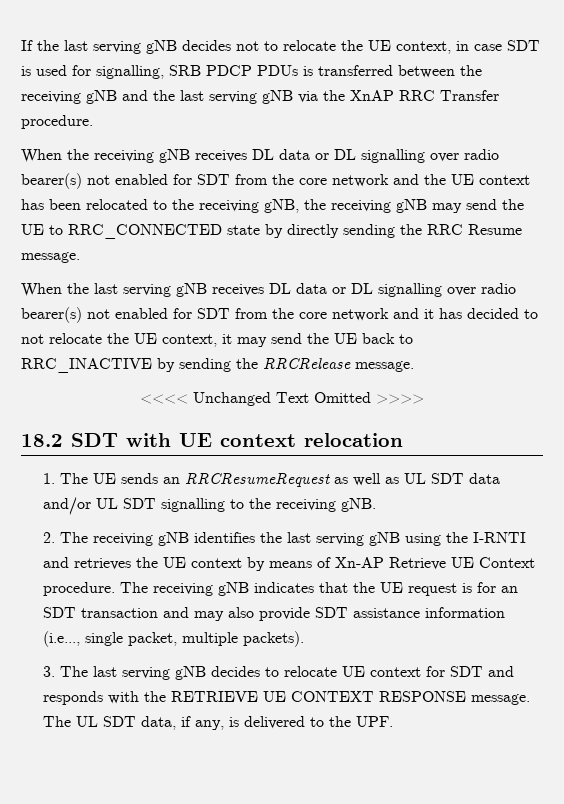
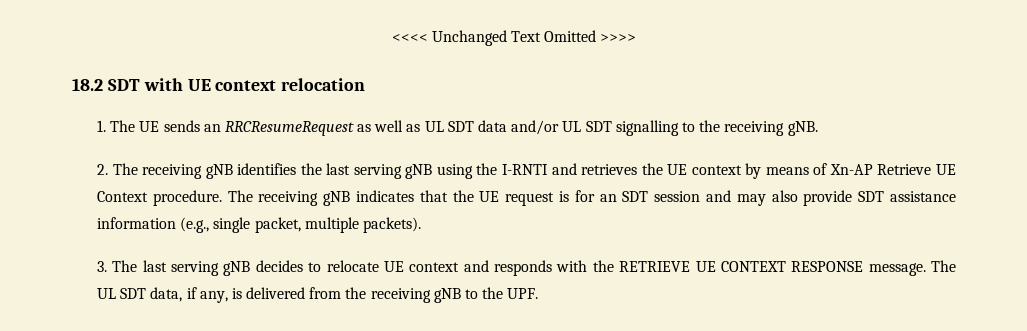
- If the last serving gNB decides not to relocate the UE context, in case SDT is used for signalling, SRB PDCP PDUs is transferred between the receiving gNB and the last serving gNB via the XnAP RRC Transfer procedure.
- When the receiving gNB receives DL data or DL signalling over radio bearer(s) not enabled for SDT from the core network and the UE context has been relocated to the receiving gNB, the receiving gNB may send the UE to RRC_CONNECTED state by directly sending the RRC Resume message.
- When the last serving gNB receives DL data or DL signalling over radio bearer(s) not enabled for SDT from the core network and it has decided to not relocate the UE context, it may send the UE back to RRC_INACTIVE by sending the RRCRelease message.
- The receiving gNB indicates that the UE request is for an SDT transaction and may also provide SDT assistance information (i.e..., single packet, multiple packets).
+ The receiving gNB indicates that the UE request is for an SDT session and may also provide SDT assistance information (e.g., single packet, multiple packets).
- 3. The last serving gNB decides to relocate UE context for SDT and responds with the RETRIEVE UE CONTEXT RESPONSE message.
+ 3. The last serving gNB decides to relocate UE context and responds with the RETRIEVE UE CONTEXT RESPONSE message.
- The UL SDT data, if any, is delivered to the UPF.
+ The UL SDT data, if any, is delivered from the receiving gNB to the UPF.

